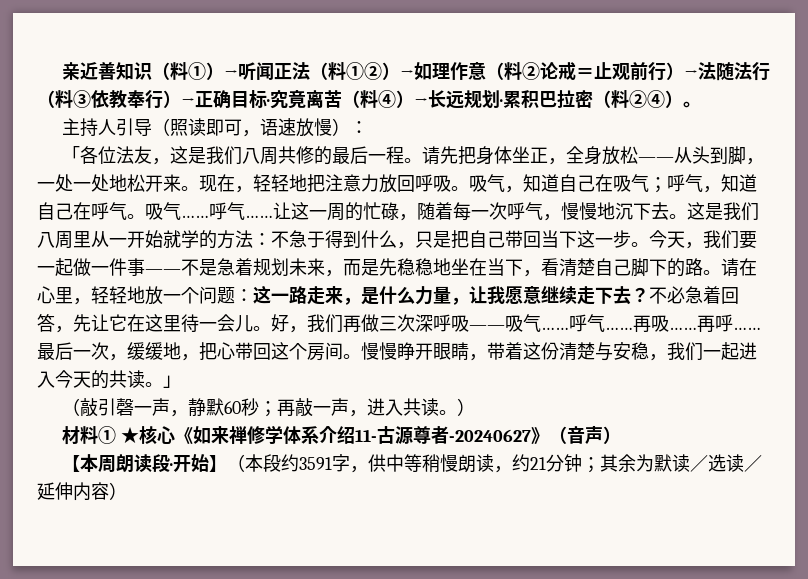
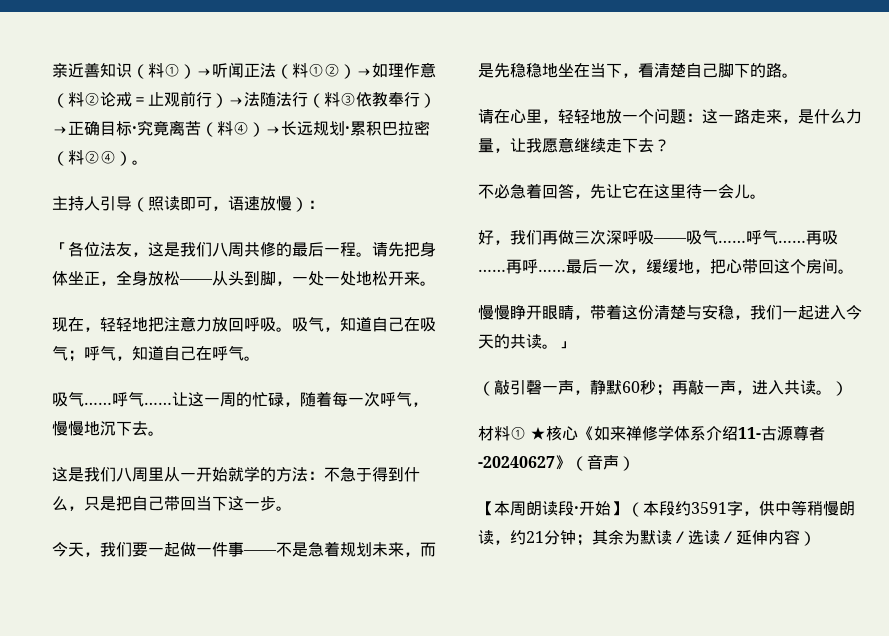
- 请先把身体坐正，全身放松——从头到脚，一处一处地松开来。现在，轻轻地把注意力放回呼吸。
+ 请先把身体坐正，全身放松——从头到脚，一处一处地松开来。
+ 现在，轻轻地把注意力放回呼吸。
- 吸气，知道自己在吸气；呼气，知道自己在呼气。吸气……
+ 吸气，知道自己在吸气；呼气，知道自己在呼气。
+ 吸气……
- 让这一周的忙碌，随着每一次呼气，慢慢地沉下去。这是我们八周里从一开始就学的方法：
+ 让这一周的忙碌，随着每一次呼气，慢慢地沉下去。
+ 这是我们八周里从一开始就学的方法：
- 不急于得到什么，只是把自己带回当下这一步。今天，我们要一起做一件事——不是急着规划未来，而是先稳稳地坐在当下，看清楚自己脚下的路。请在心里，轻轻地放一个问题：
+ 不急于得到什么，只是把自己带回当下这一步。
+ 今天，我们要一起做一件事——不是急着规划未来，而是先稳稳地坐在当下，看清楚自己脚下的路。
+ 请在心里，轻轻地放一个问题：
- 这一路走来，是什么力量，让我愿意继续走下去？不必急着回答，先让它在这里待一会儿。好，我们再做三次深呼吸——吸气……
+ 这一路走来，是什么力量，让我愿意继续走下去？
+ 不必急着回答，先让它在这里待一会儿。
+ 好，我们再做三次深呼吸——吸气……
- 最后一次，缓缓地，把心带回这个房间。慢慢睁开眼睛，带着这份清楚与安稳，我们一起进入今天的共读。」
+ 最后一次，缓缓地，把心带回这个房间。
+ 慢慢睁开眼睛，带着这份清楚与安稳，我们一起进入今天的共读。」

